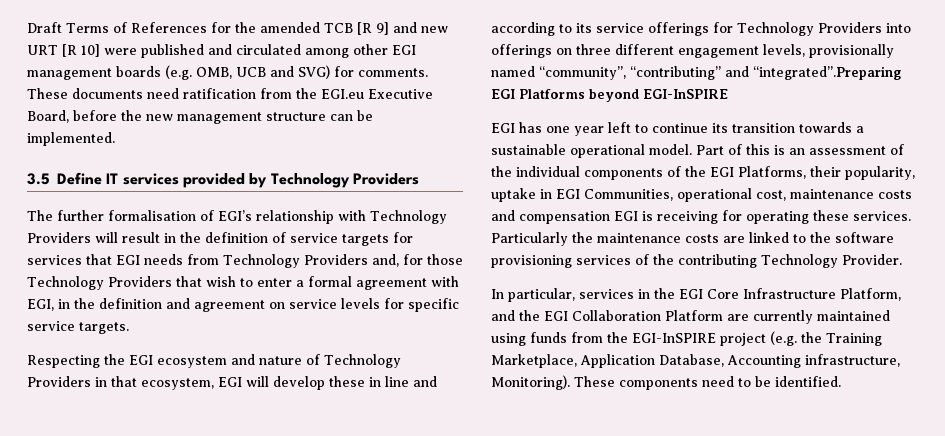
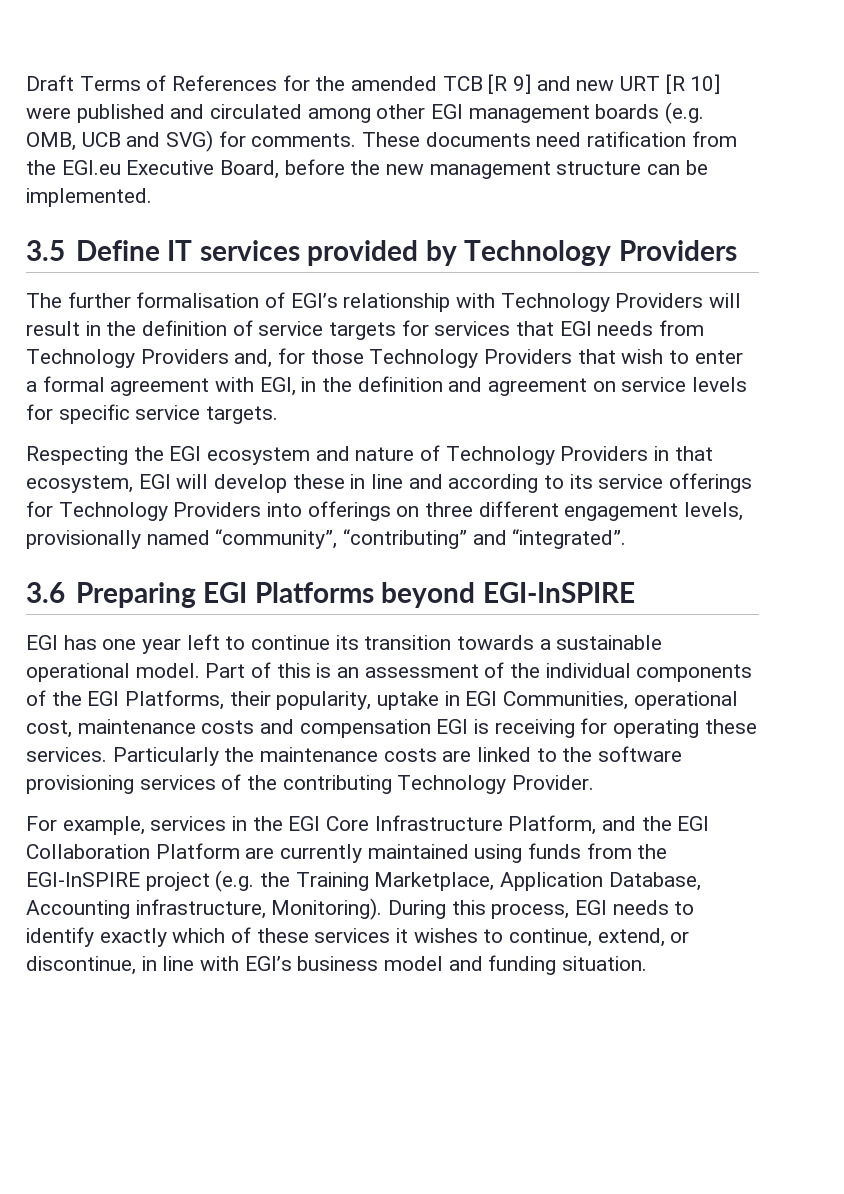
- Respecting the EGI ecosystem and nature of Technology Providers in that ecosystem, EGI will develop these in line and according to its service offerings for Technology Providers into offerings on three different engagement levels, provisionally named “community”, “contributing” and “integrated”.Preparing EGI Platforms beyond EGI-InSPIRE
+ Respecting the EGI ecosystem and nature of Technology Providers in that ecosystem, EGI will develop these in line and according to its service offerings for Technology Providers into offerings on three different engagement levels, provisionally named “community”, “contributing” and “integrated”.
+ 3.6 Preparing EGI Platforms beyond EGI-InSPIRE
- In particular, services in the EGI Core Infrastructure Platform, and the EGI Collaboration Platform are currently maintained using funds from the EGI-InSPIRE project (e.g. the Training Marketplace, Application Database, Accounting infrastructure, Monitoring).
+ For example, services in the EGI Core Infrastructure Platform, and the EGI Collaboration Platform are currently maintained using funds from the EGI-InSPIRE project (e.g. the Training Marketplace, Application Database, Accounting infrastructure, Monitoring).
- These components need to be identified.
+ During this process, EGI needs to identify exactly which of these services it wishes to continue, extend, or discontinue, in line with EGI’s business model and funding situation.

